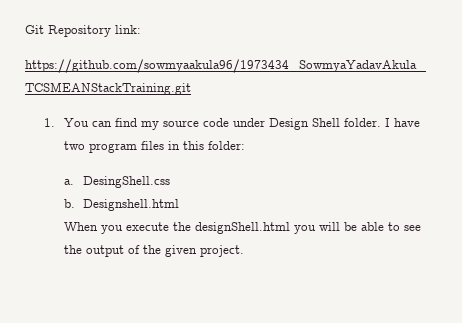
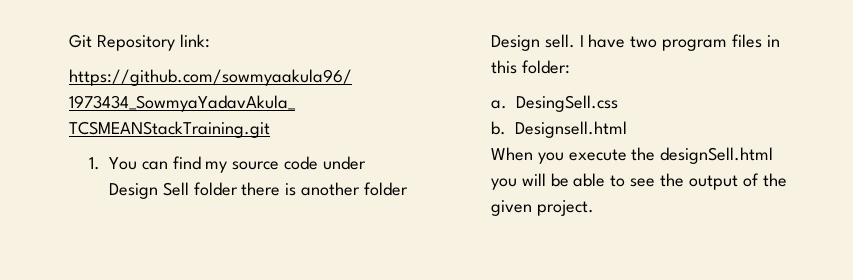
- 1. You can find my source code under Design Shell folder.
+ 1. You can find my source code under Design Sell folder there is another folder Design sell.
- DesingShell.css
+ DesingSell.css
- Designshell.html
+ Designsell.html
- When you execute the designShell.html you will be able to see the output of the given project.
+ When you execute the designSell.html you will be able to see the output of the given project.

